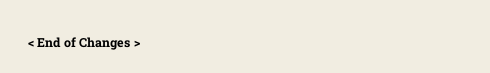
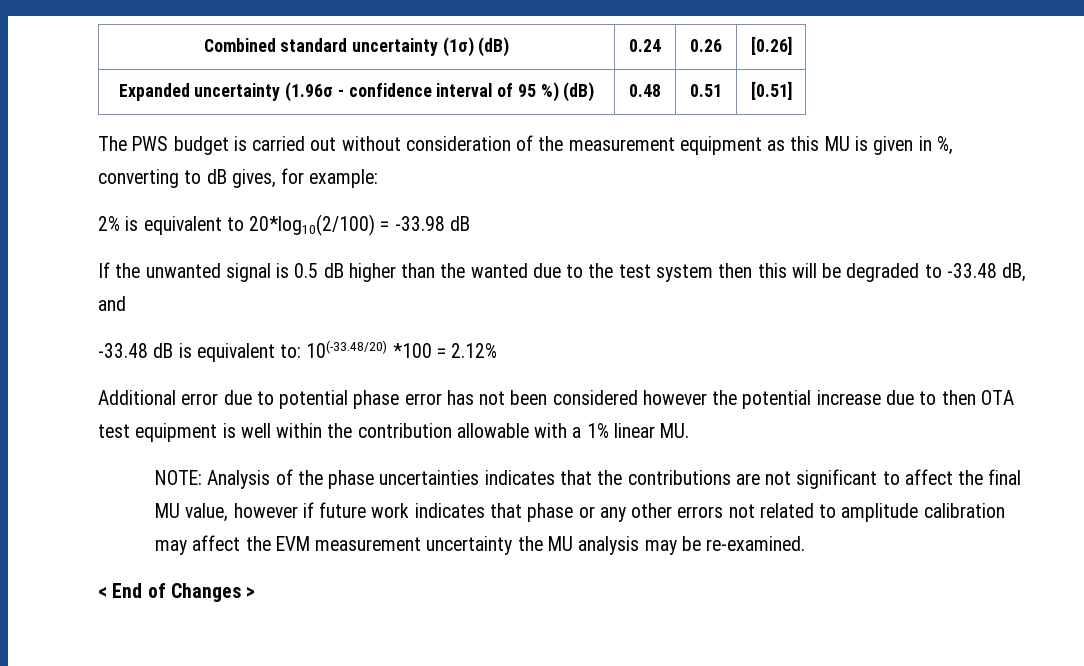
+ Combined standard uncertainty (1σ) (dB) | 0.24 | 0.26 | [0.26]
+ Expanded uncertainty (1.96σ - confidence interval of 95 %) (dB) | 0.48 | 0.51 | [0.51]
+ The PWS budget is carried out without consideration of the measurement equipment as this MU is given in %, converting to dB gives, for example:
+ 2% is equivalent to 20*log10(2/100) = -33.98 dB
+ If the unwanted signal is 0.5 dB higher than the wanted due to the test system then this will be degraded to -33.48 dB, and
+ -33.48 dB is equivalent to: 10(-33.48/20) *100 = 2.12%
+ Additional error due to potential phase error has not been considered however the potential increase due to then OTA test equipment is well within the contribution allowable with a 1% linear MU.
+ NOTE: Analysis of the phase uncertainties indicates that the contributions are not significant to affect the final MU value, however if future work indicates that phase or any other errors not related to amplitude calibration may affect the EVM measurement uncertainty the MU analysis may be re-examined.

